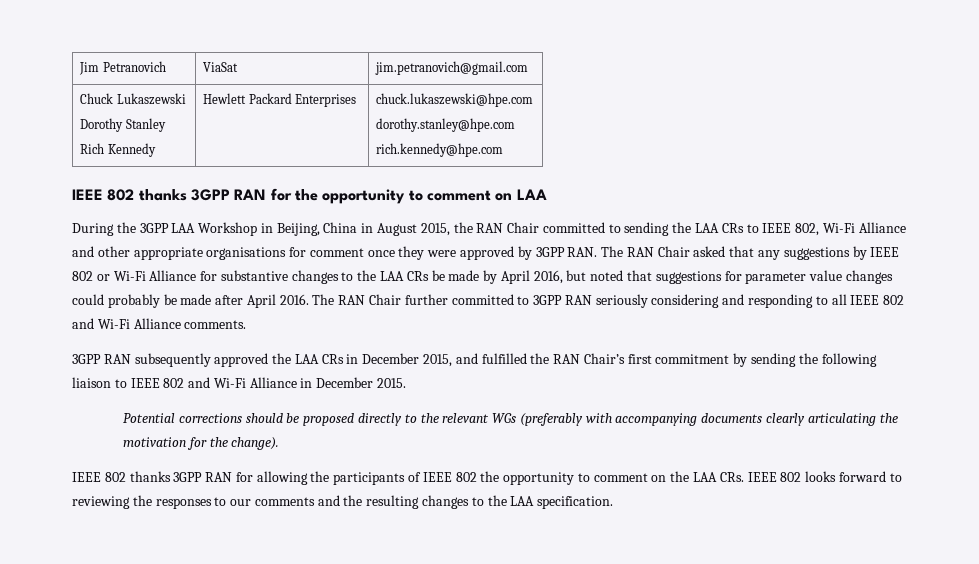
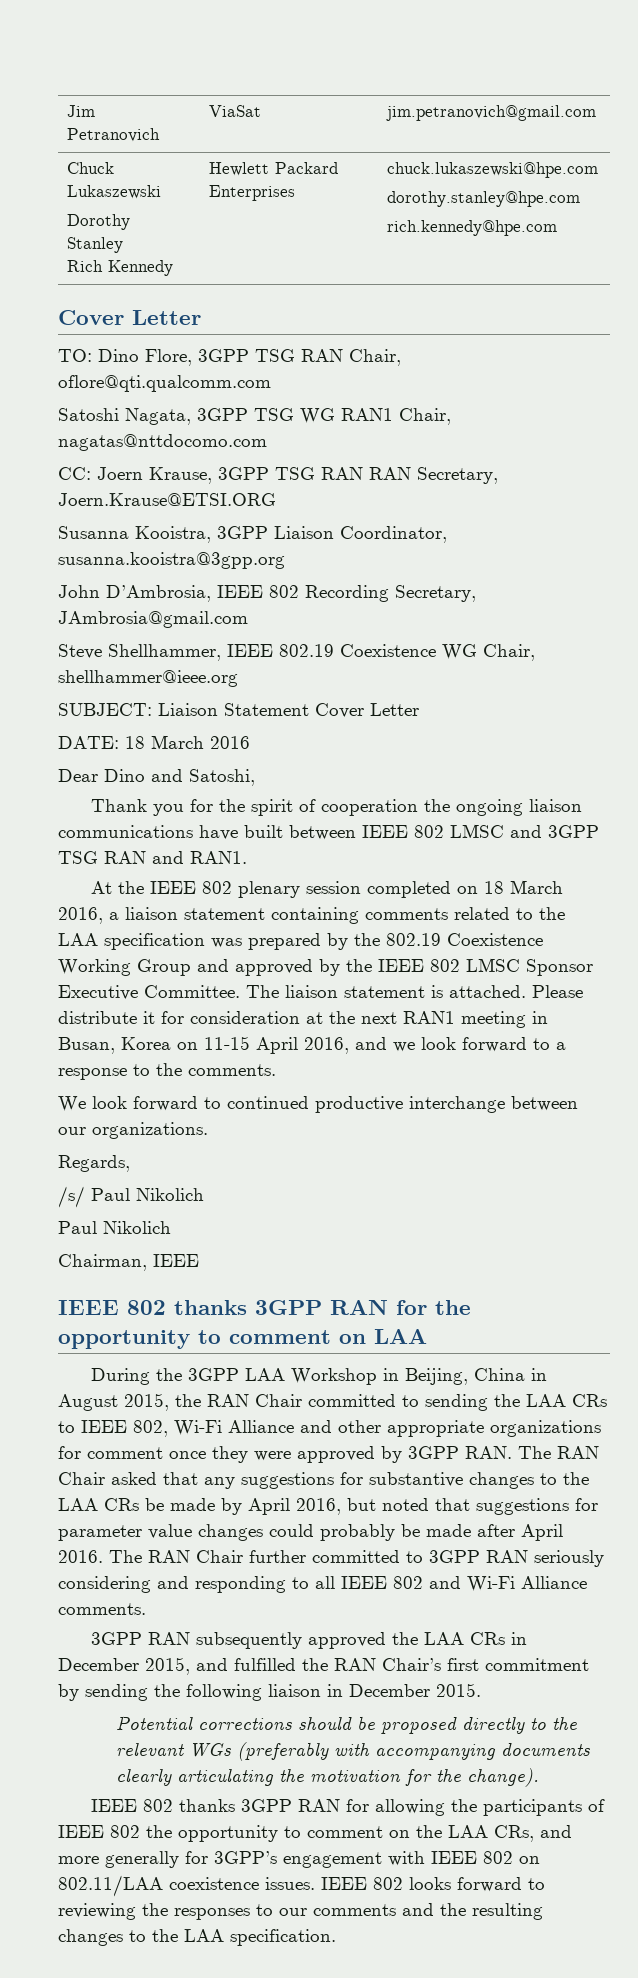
  Chuck Lukaszewski
  Dorothy Stanley
  Rich Kennedy | Hewlett Packard Enterprises | chuck.lukaszewski@hpe.com
  dorothy.stanley@hpe.com
  rich.kennedy@hpe.com
+ Cover Letter
+ TO: Dino Flore, 3GPP TSG RAN Chair, oflore@qti.qualcomm.com
+ Satoshi Nagata, 3GPP TSG WG RAN1 Chair, nagatas@nttdocomo.com
+ CC: Joern Krause, 3GPP TSG RAN RAN Secretary, Joern.Krause@ETSI.ORG
+ Susanna Kooistra, 3GPP Liaison Coordinator, susanna.kooistra@3gpp.org
+ John D’Ambrosia, IEEE 802 Recording Secretary, JAmbrosia@gmail.com
+ Steve Shellhammer, IEEE 802.19 Coexistence WG Chair, shellhammer@ieee.org
+ SUBJECT: Liaison Statement Cover Letter
+ DATE: 18 March 2016
+ Dear Dino and Satoshi,
+ Thank you for the spirit of cooperation the ongoing liaison communications have built between IEEE 802 LMSC and 3GPP TSG RAN and RAN1.
+ At the IEEE 802 plenary session completed on 18 March 2016, a liaison statement containing comments related to the LAA specification was prepared by the 802.19 Coexistence Working Group and approved by the IEEE 802 LMSC Sponsor Executive Committee. The liaison statement is attached. Please distribute it for consideration at the next RAN1 meeting in Busan, Korea on 11-15 April 2016, and we look forward to a response to the comments.
+ We look forward to continued productive interchange between our organizations.
+ Regards,
+ /s/ Paul Nikolich
+ Paul Nikolich
+ Chairman, IEEE
- During the 3GPP LAA Workshop in Beijing, China in August 2015, the RAN Chair committed to sending the LAA CRs to IEEE 802, Wi-Fi Alliance and other appropriate organisations for comment once they were approved by 3GPP RAN. The RAN Chair asked that any suggestions by IEEE 802 or Wi-Fi Alliance for substantive changes to the LAA CRs be made by April 2016, but noted that suggestions for parameter value changes could probably be made after April 2016.
+ During the 3GPP LAA Workshop in Beijing, China in August 2015, the RAN Chair committed to sending the LAA CRs to IEEE 802, Wi-Fi Alliance and other appropriate organizations for comment once they were approved by 3GPP RAN. The RAN Chair asked that any suggestions for substantive changes to the LAA CRs be made by April 2016, but noted that suggestions for parameter value changes could probably be made after April 2016.
- 3GPP RAN subsequently approved the LAA CRs in December 2015, and fulfilled the RAN Chair’s first commitment by sending the following liaison to IEEE 802 and Wi-Fi Alliance in December 2015.
+ 3GPP RAN subsequently approved the LAA CRs in December 2015, and fulfilled the RAN Chair’s first commitment by sending the following liaison in December 2015.
- IEEE 802 thanks 3GPP RAN for allowing the participants of IEEE 802 the opportunity to comment on the LAA CRs. IEEE 802 looks forward to reviewing the responses to our comments and the resulting changes to the LAA specification.
+ IEEE 802 thanks 3GPP RAN for allowing the participants of IEEE 802 the opportunity to comment on the LAA CRs, and more generally for 3GPP’s engagement with IEEE 802 on 802.11/LAA coexistence issues. IEEE 802 looks forward to reviewing the responses to our comments and the resulting changes to the LAA specification.

